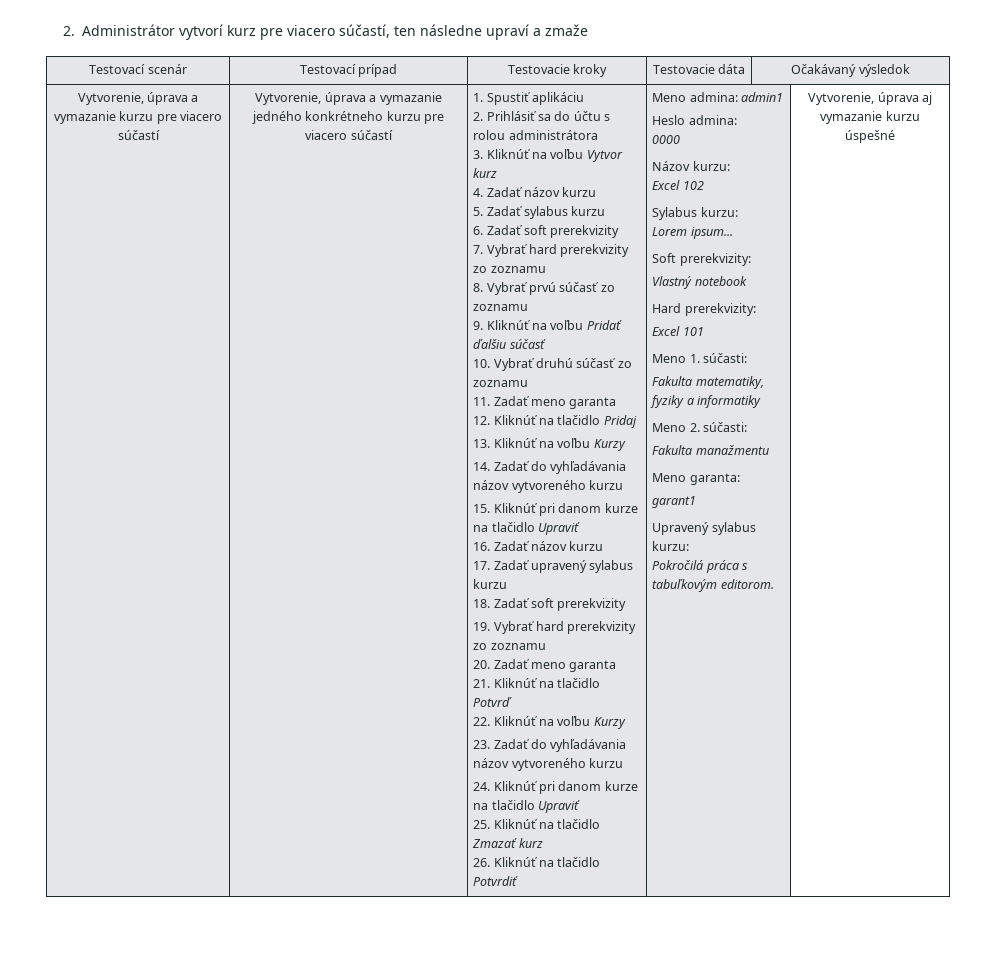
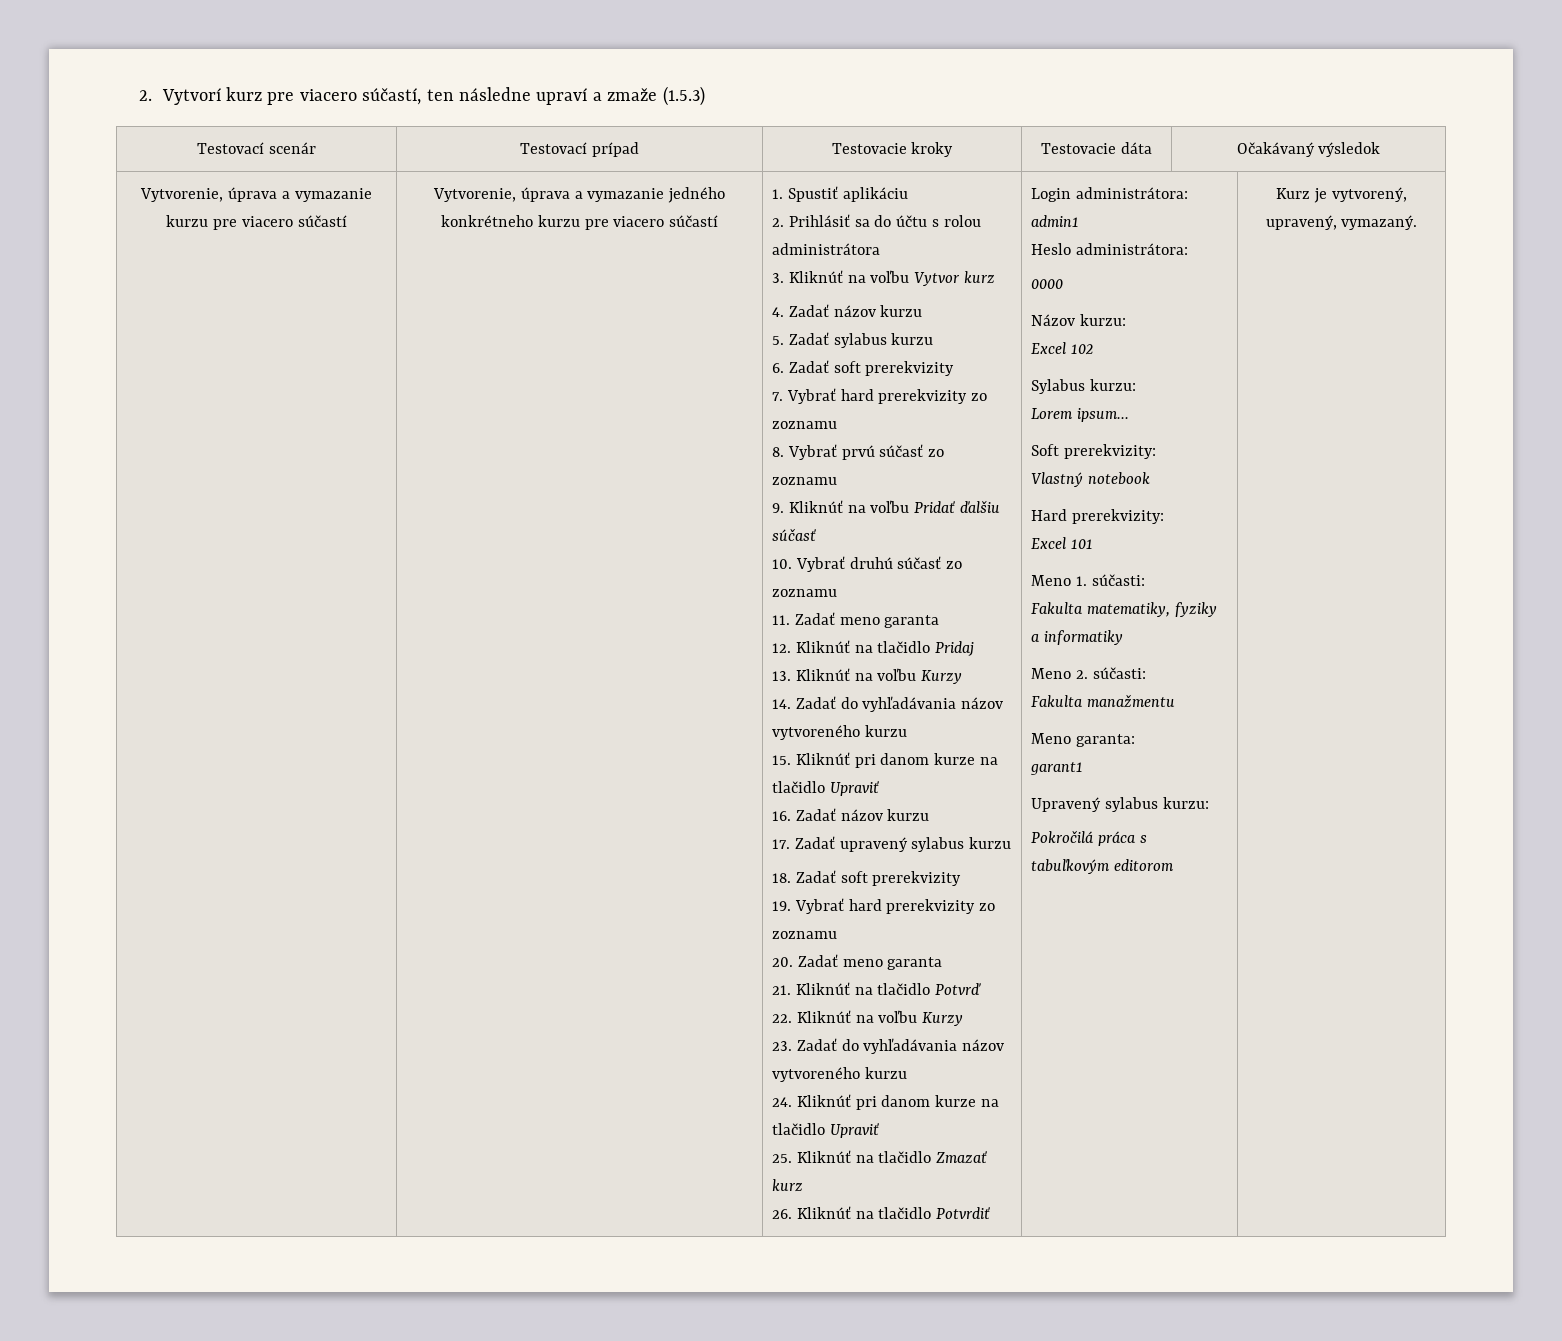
- 2. Administrátor vytvorí kurz pre viacero súčastí, ten následne upraví a zmaže
+ 2. Vytvorí kurz pre viacero súčastí, ten následne upraví a zmaže (1.5.3)
- Meno admina: admin1
+ Login administrátora: admin1
- Heslo admina:
+ Heslo administrátora:
- Pokročilá práca s tabuľkovým editorom. | Vytvorenie, úprava aj vymazanie kurzu úspešné
+ Pokročilá práca s tabuľkovým editorom | Kurz je vytvorený, upravený, vymazaný.

